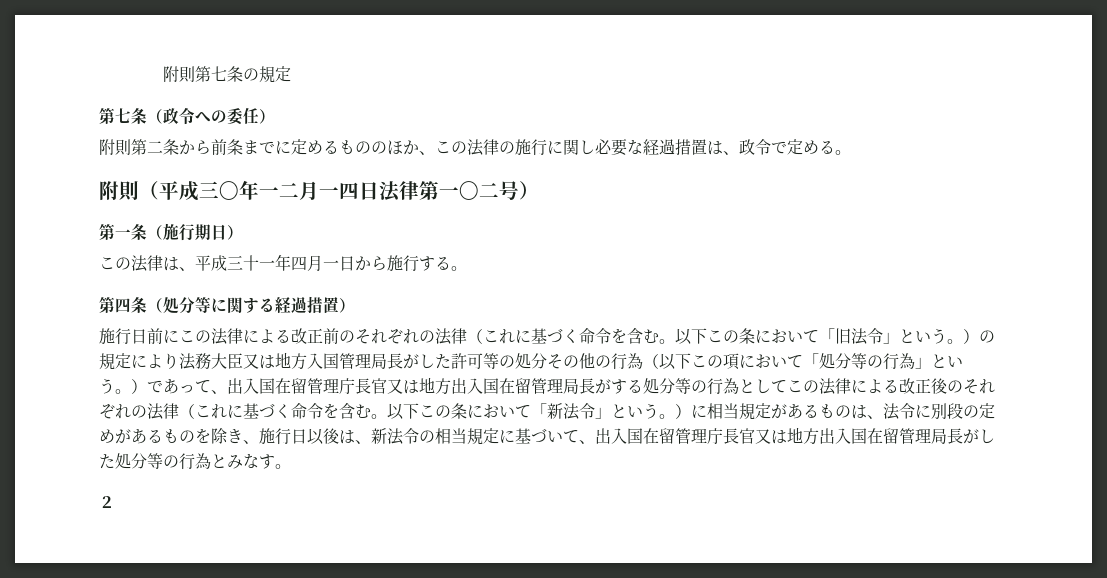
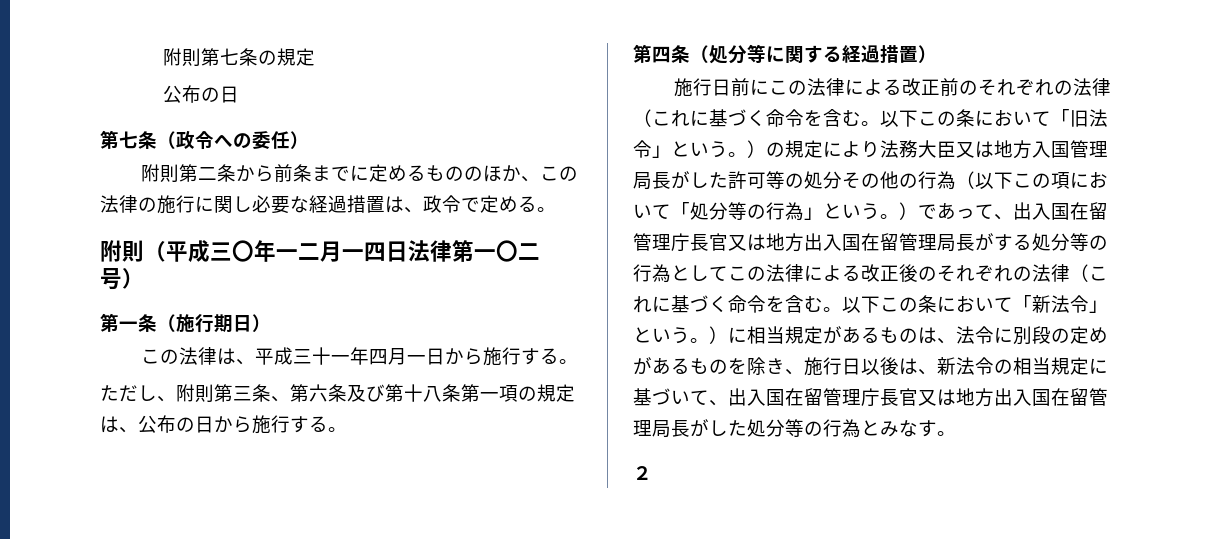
  附則第七条の規定
+ 公布の日
+ ただし、附則第三条、第六条及び第十八条第一項の規定は、公布の日から施行する。

